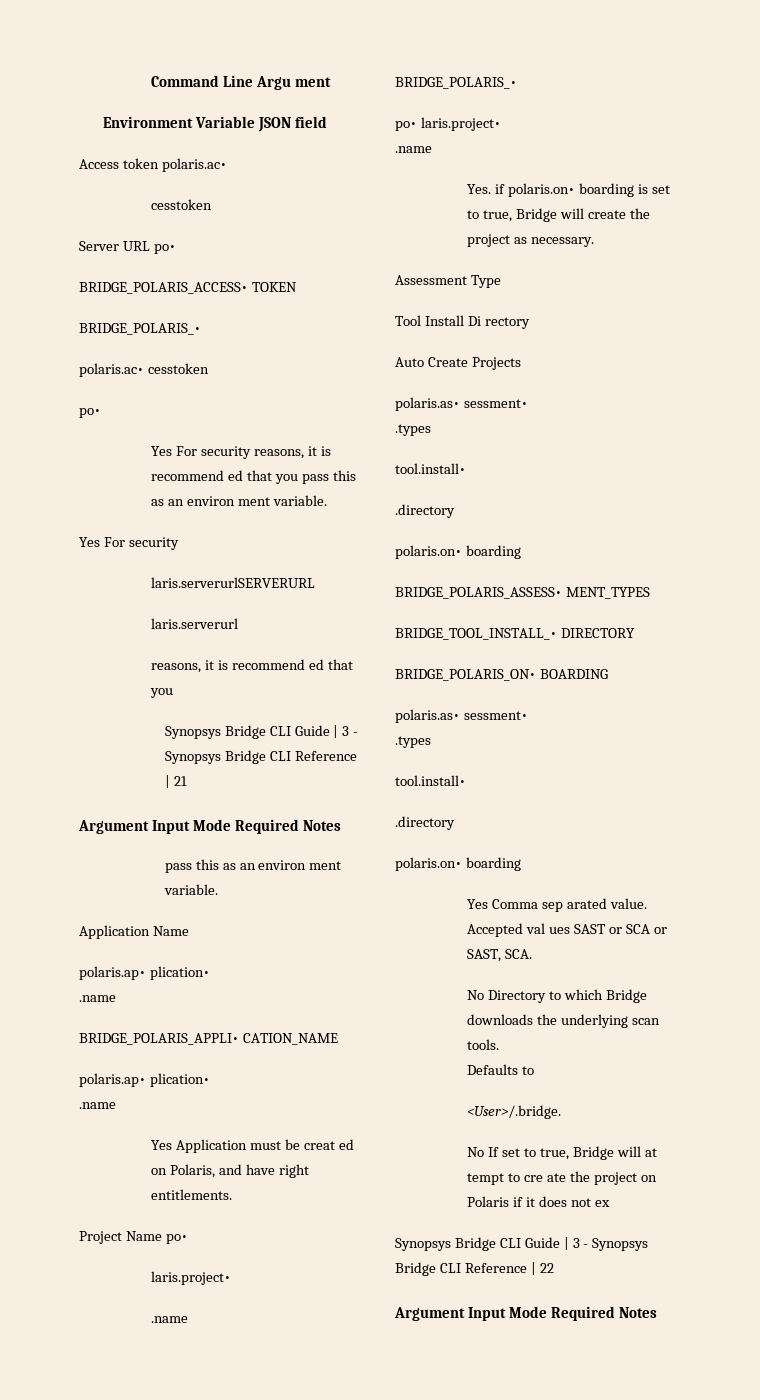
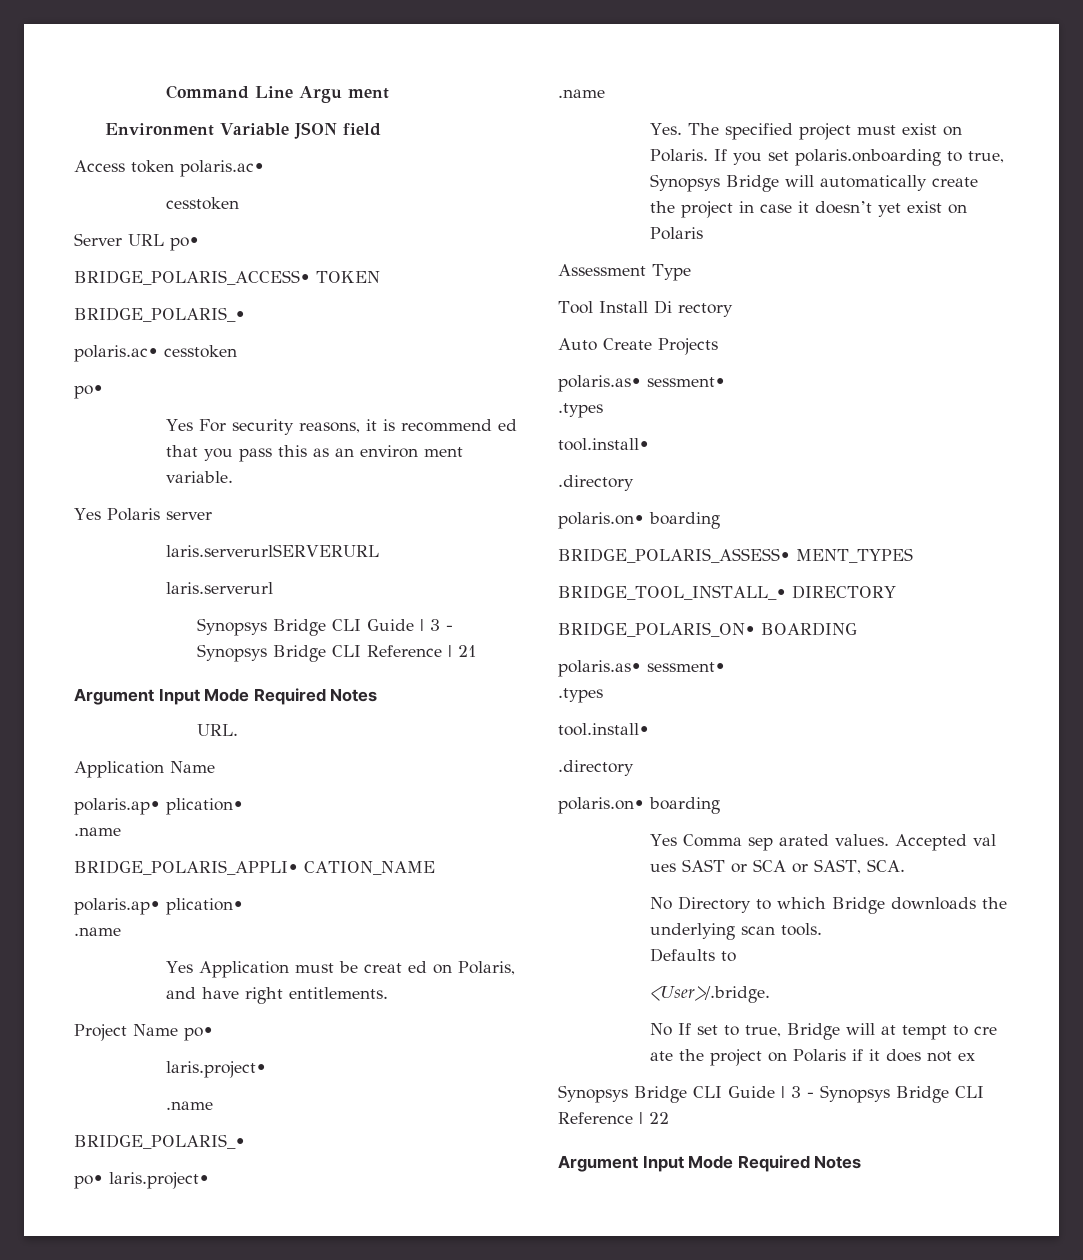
  Yes For security reasons, it is recommend ed that you pass this as an environ ment variable.
- Yes For security
+ Yes Polaris server
  laris.serverurl
- reasons, it is recommend ed that you
  Synopsys Bridge CLI Guide | 3 - Synopsys Bridge CLI Reference | 21
  Argument Input Mode Required Notes
- pass this as an environ ment variable.
+ URL.
- Yes. if polaris.on• boarding is set to true, Bridge will create the project as necessary.
+ Yes. The specified project must exist on Polaris. If you set polaris.onboarding to true, Synopsys Bridge will automatically create the project in case it doesn’t yet exist on Polaris
- Yes Comma sep arated value.
+ Yes Comma sep arated values.

